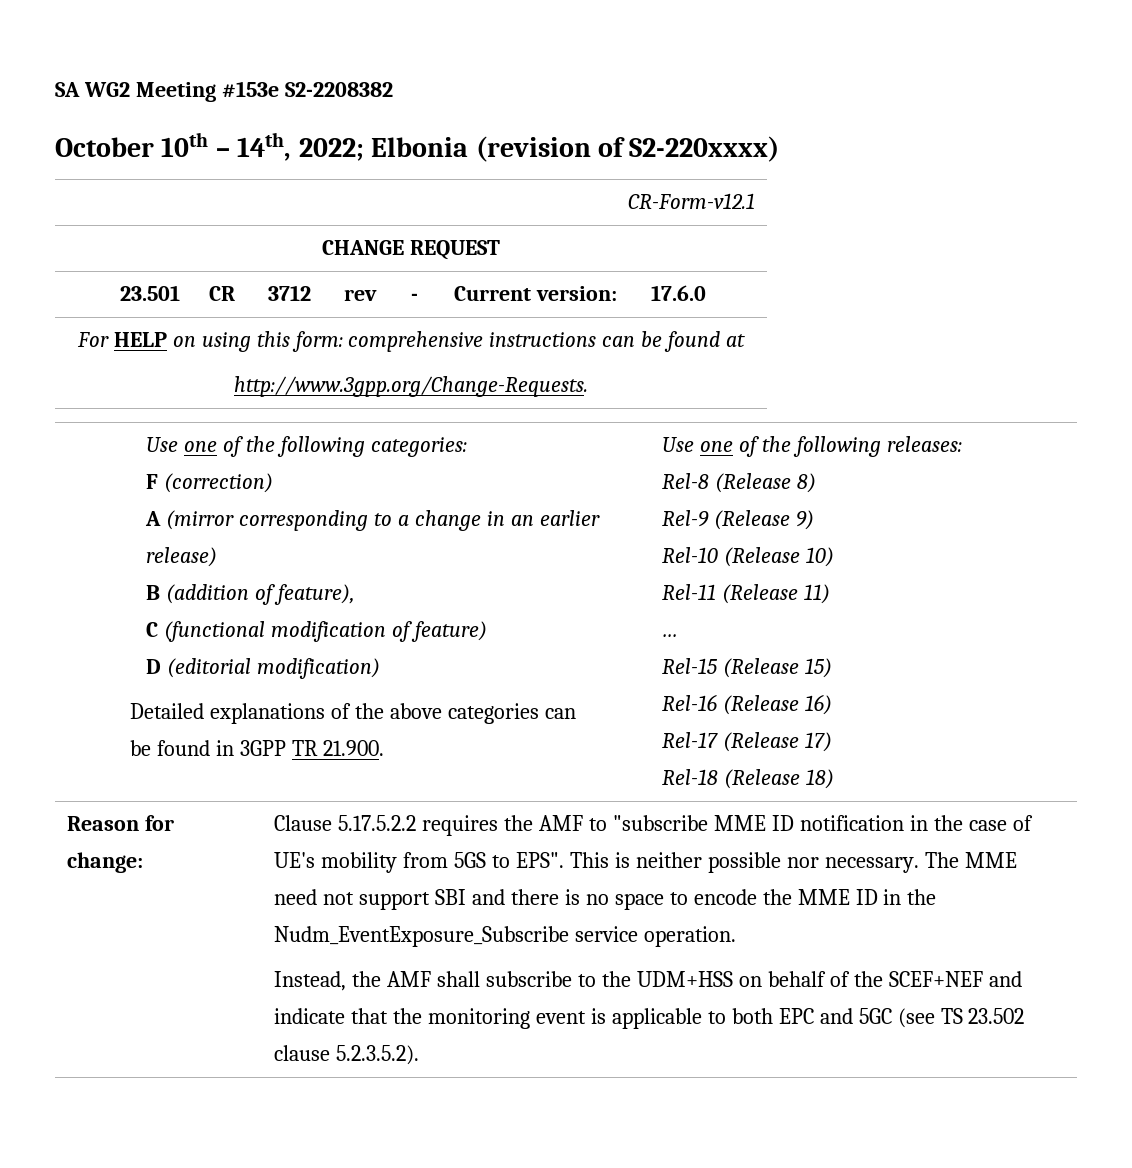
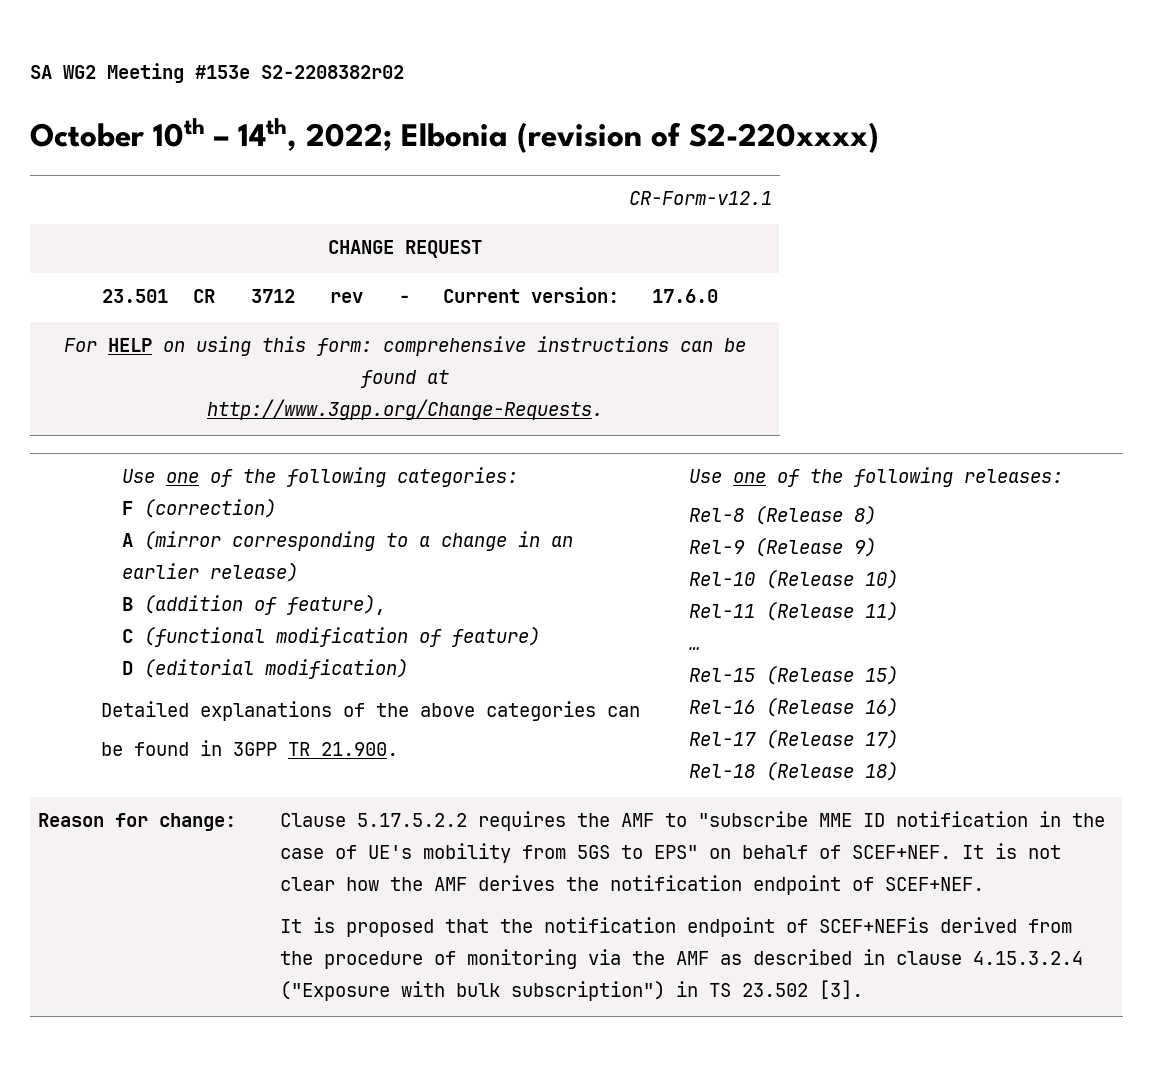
- SA WG2 Meeting #153e S2-2208382
+ SA WG2 Meeting #153e S2-2208382r02
- Clause 5.17.5.2.2 requires the AMF to "subscribe MME ID notification in the case of UE's mobility from 5GS to EPS". This is neither possible nor necessary. The MME need not support SBI and there is no space to encode the MME ID in the Nudm_EventExposure_Subscribe service operation.
- Instead, the AMF shall subscribe to the UDM+HSS on behalf of the SCEF+NEF and indicate that the monitoring event is applicable to both EPC and 5GC (see TS 23.502 clause 5.2.3.5.2).
+ Clause 5.17.5.2.2 requires the AMF to "subscribe MME ID notification in the case of UE's mobility from 5GS to EPS" on behalf of SCEF+NEF. It is not clear how the AMF derives the notification endpoint of SCEF+NEF.
+ It is proposed that the notification endpoint of SCEF+NEFis derived from the procedure of monitoring via the AMF as described in clause 4.15.3.2.4 ("Exposure with bulk subscription") in TS 23.502 [3].

